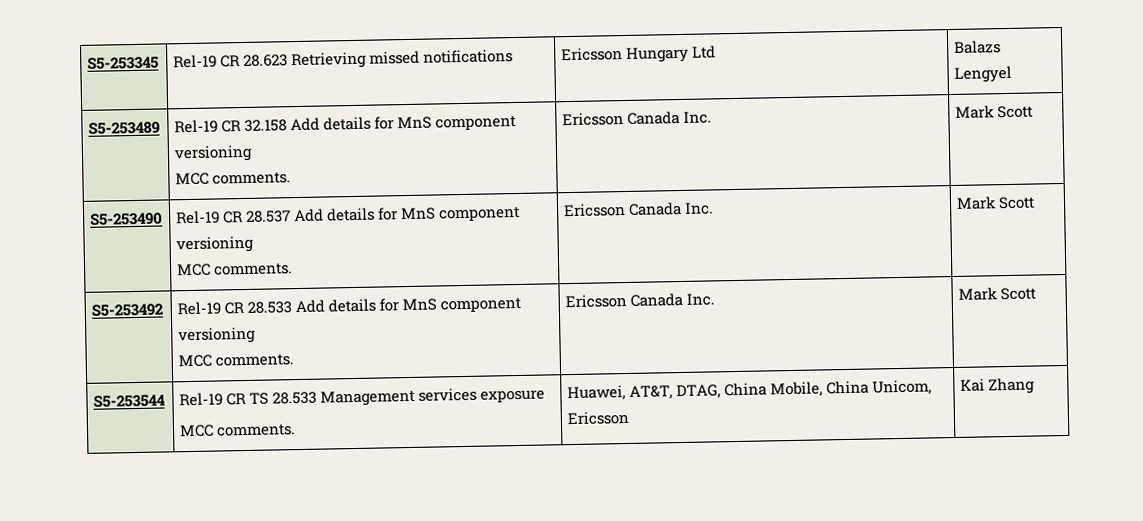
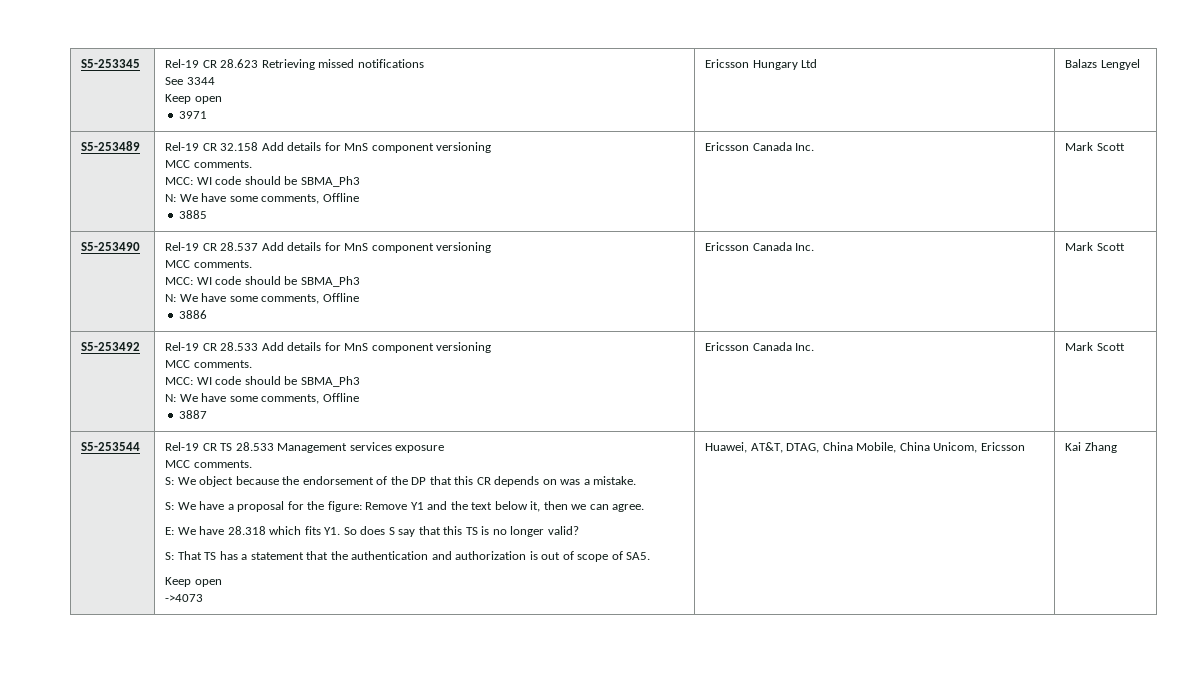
- S5-253345 | Rel-19 CR 28.623 Retrieving missed notifications | Ericsson Hungary Ltd | Balazs Lengyel
+ S5-253345 | Rel-19 CR 28.623 Retrieving missed notifications
+ See 3344
+ Keep open
+ 3971 | Ericsson Hungary Ltd | Balazs Lengyel
  S5-253489 | Rel-19 CR 32.158 Add details for MnS component versioning
- MCC comments. | Ericsson Canada Inc. | Mark Scott
+ MCC comments.
+ MCC: WI code should be SBMA_Ph3
+ N: We have some comments, Offline
+ 3885 | Ericsson Canada Inc. | Mark Scott
  S5-253490 | Rel-19 CR 28.537 Add details for MnS component versioning
- MCC comments. | Ericsson Canada Inc. | Mark Scott
+ MCC comments.
+ MCC: WI code should be SBMA_Ph3
+ N: We have some comments, Offline
+ 3886 | Ericsson Canada Inc. | Mark Scott
  S5-253492 | Rel-19 CR 28.533 Add details for MnS component versioning
- MCC comments. | Ericsson Canada Inc. | Mark Scott
+ MCC comments.
+ MCC: WI code should be SBMA_Ph3
+ N: We have some comments, Offline
+ 3887 | Ericsson Canada Inc. | Mark Scott
+ S: We object because the endorsement of the DP that this CR depends on was a mistake.
+ S: We have a proposal for the figure: Remove Y1 and the text below it, then we can agree.
+ E: We have 28.318 which fits Y1. So does S say that this TS is no longer valid?
+ S: That TS has a statement that the authentication and authorization is out of scope of SA5.
+ Keep open
+ ->4073

